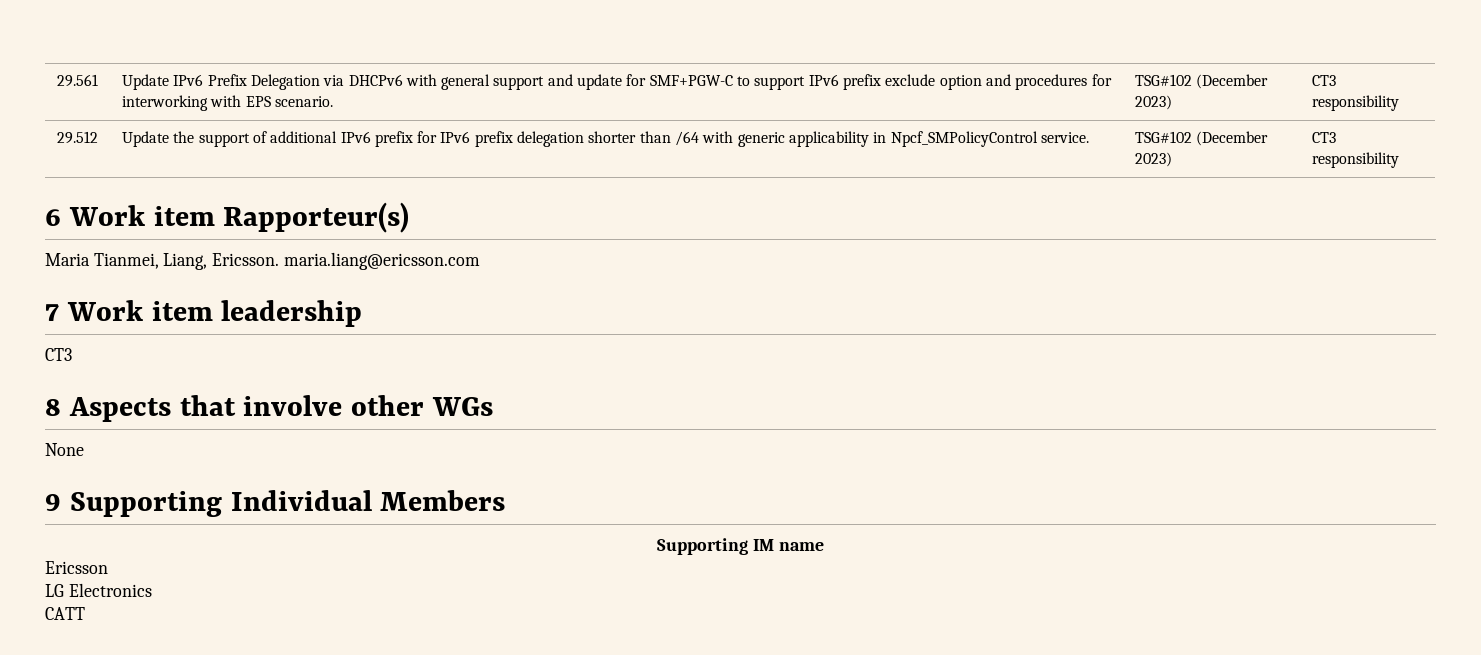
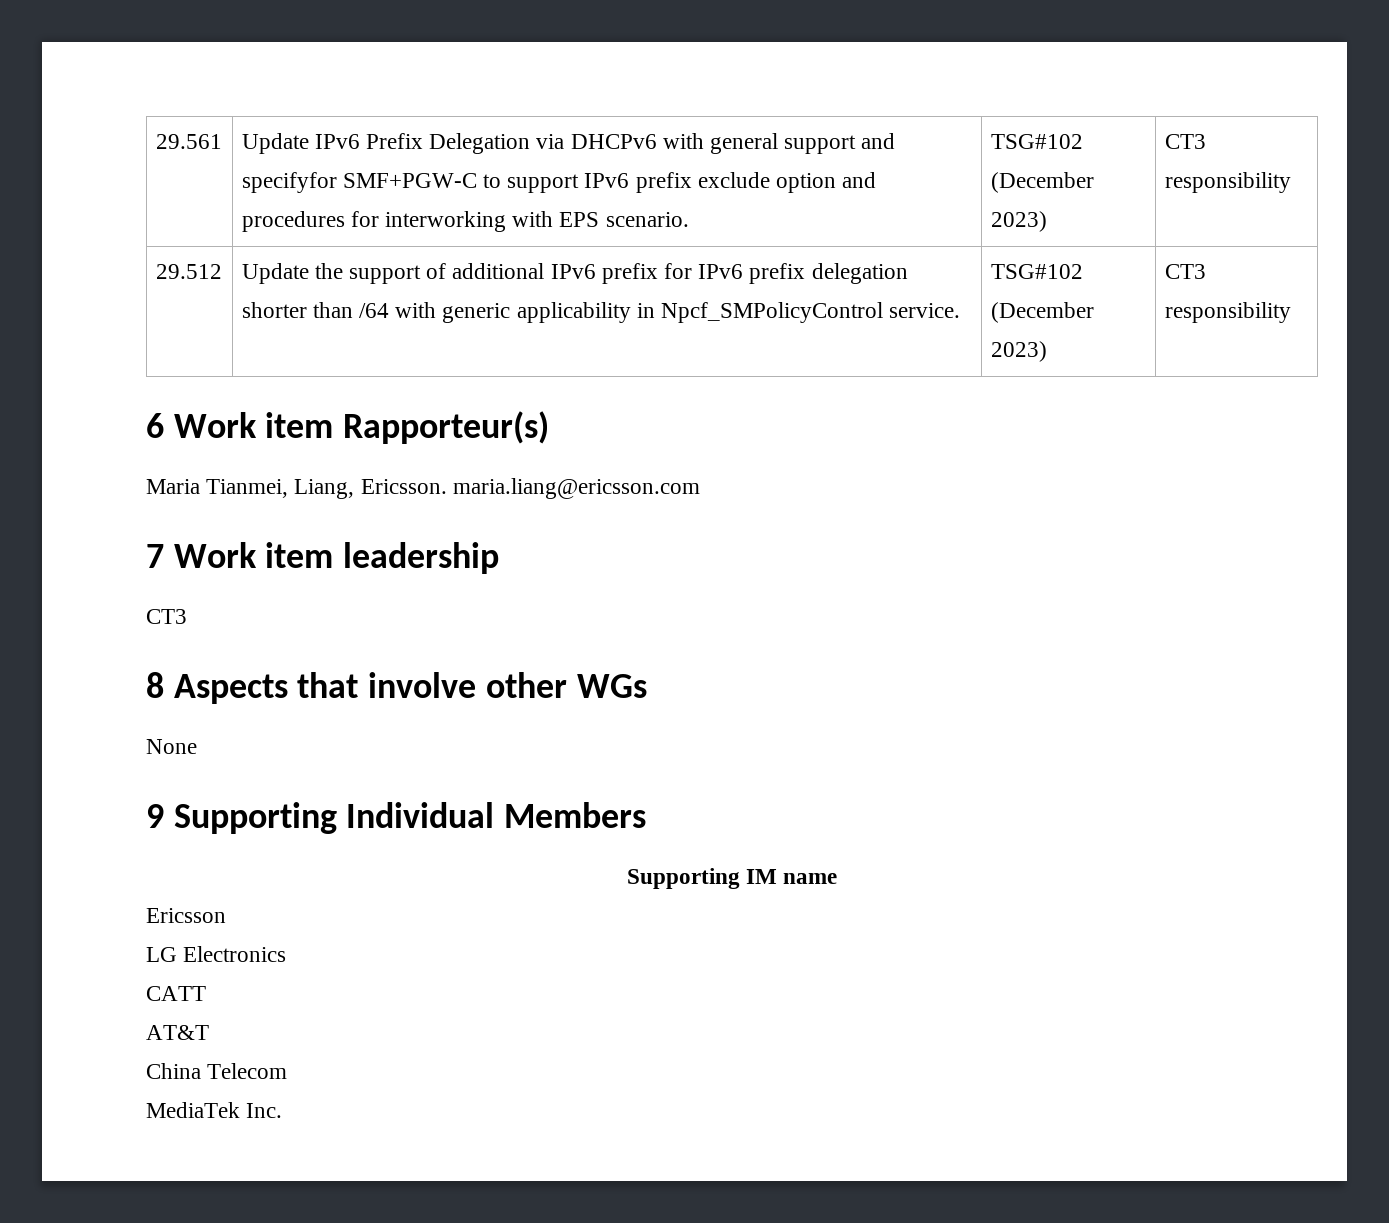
- 29.561 | Update IPv6 Prefix Delegation via DHCPv6 with general support and update for SMF+PGW-C to support IPv6 prefix exclude option and procedures for interworking with EPS scenario. | TSG#102 (December 2023) | CT3 responsibility
+ 29.561 | Update IPv6 Prefix Delegation via DHCPv6 with general support and specifyfor SMF+PGW-C to support IPv6 prefix exclude option and procedures for interworking with EPS scenario. | TSG#102 (December 2023) | CT3 responsibility
+ AT&T
+ China Telecom
+ MediaTek Inc.

